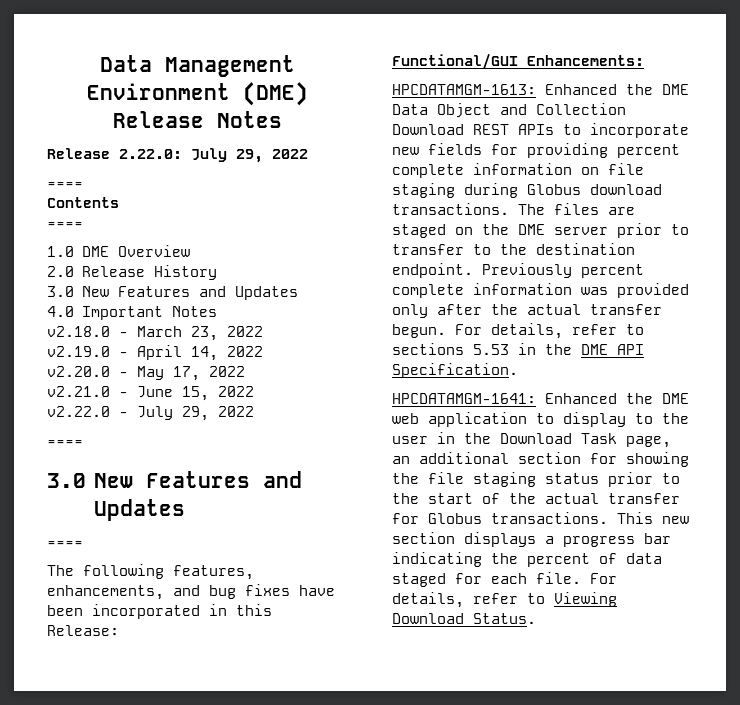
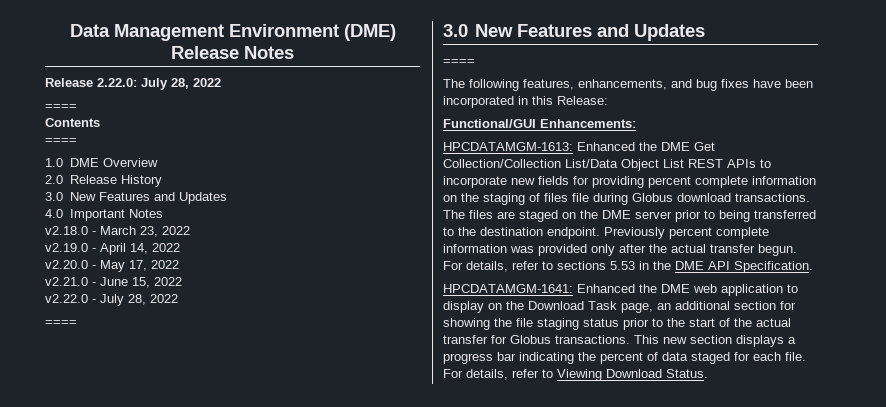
- Release 2.22.0: July 29, 2022
+ Release 2.22.0: July 28, 2022
- v2.22.0 - July 29, 2022
+ v2.22.0 - July 28, 2022
- HPCDATAMGM-1613: Enhanced the DME Data Object and Collection Download REST APIs to incorporate new fields for providing percent complete information on file staging during Globus download transactions.
+ HPCDATAMGM-1613: Enhanced the DME Get Collection/Collection List/Data Object List REST APIs to incorporate new fields for providing percent complete information on the staging of files file during Globus download transactions.
- The files are staged on the DME server prior to transfer to the destination endpoint.
+ The files are staged on the DME server prior to being transferred to the destination endpoint.
- HPCDATAMGM-1641: Enhanced the DME web application to display to the user in the Download Task page, an additional section for showing the file staging status prior to the start of the actual transfer for Globus transactions.
+ HPCDATAMGM-1641: Enhanced the DME web application to display on the Download Task page, an additional section for showing the file staging status prior to the start of the actual transfer for Globus transactions.

